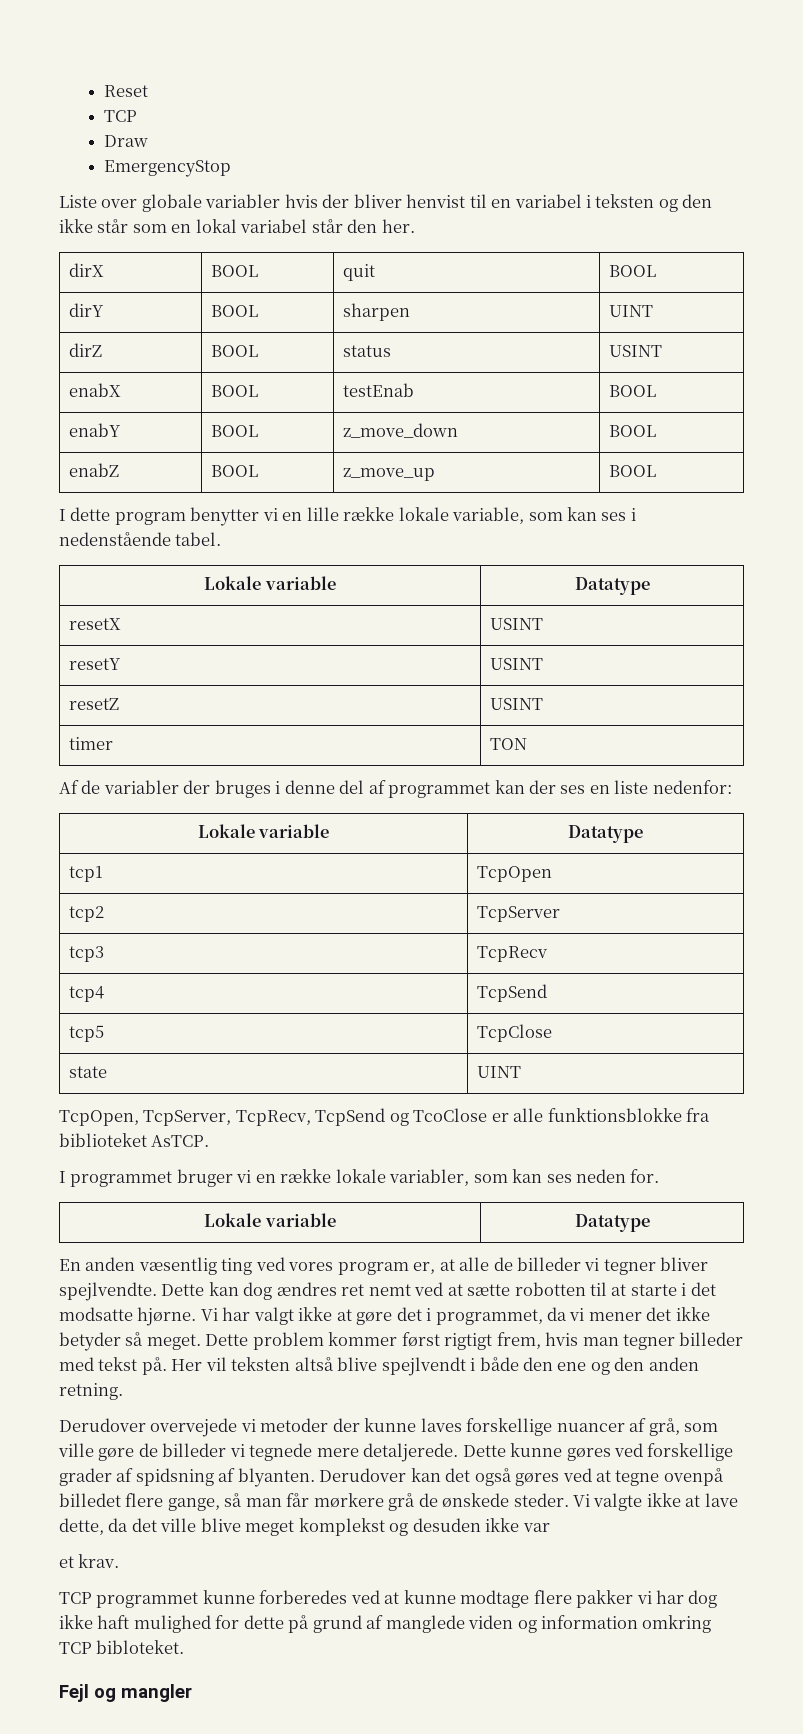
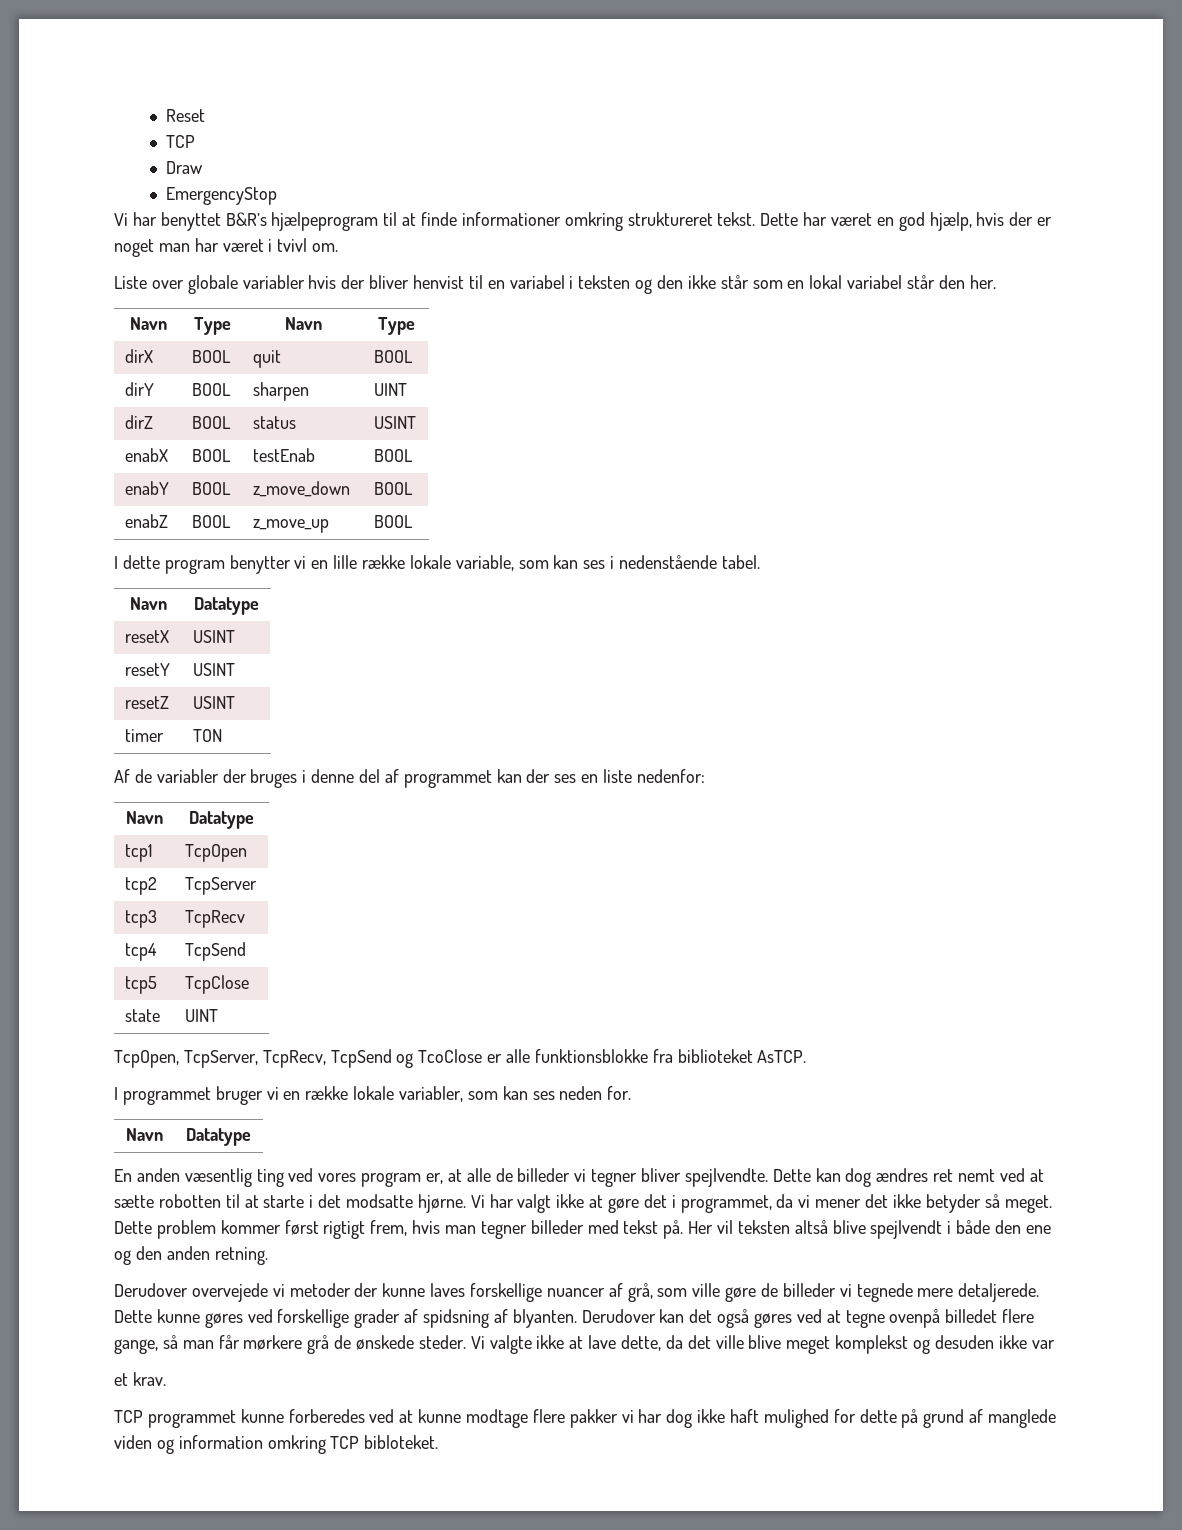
+ Vi har benyttet B&R’s hjælpeprogram til at finde informationer omkring struktureret tekst. Dette har været en god hjælp, hvis der er noget man har været i tvivl om.
+ Navn | Type | Navn | Type
  I dette program benytter vi en lille række lokale variable, som kan ses i nedenstående tabel.
- Lokale variable | Datatype
+ Navn | Datatype
  Af de variabler der bruges i denne del af programmet kan der ses en liste nedenfor:
- Lokale variable | Datatype
+ Navn | Datatype
  I programmet bruger vi en række lokale variabler, som kan ses neden for.
- Lokale variable | Datatype
+ Navn | Datatype
- Fejl og mangler

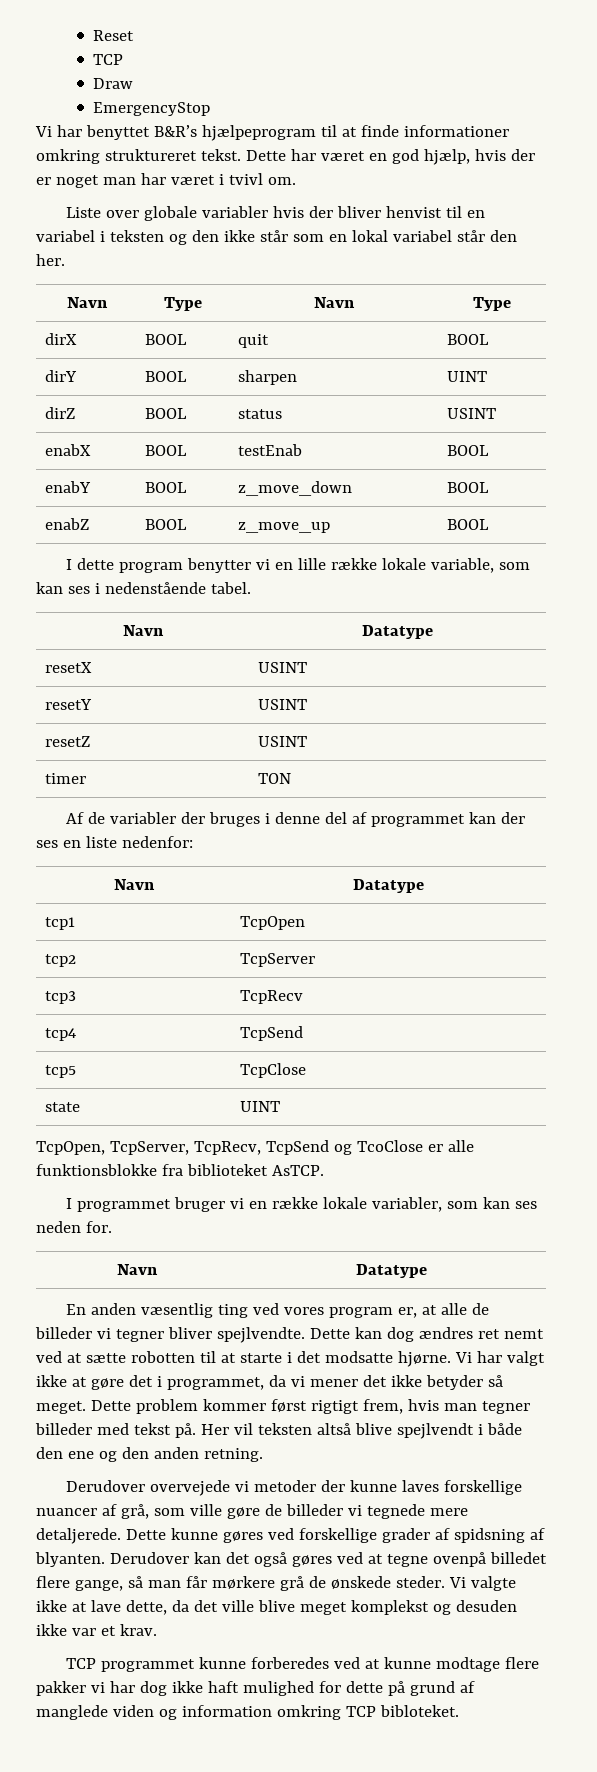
- Vi valgte ikke at lave dette, da det ville blive meget komplekst og desuden ikke var
- et krav.
+ Vi valgte ikke at lave dette, da det ville blive meget komplekst og desuden ikke var et krav.

